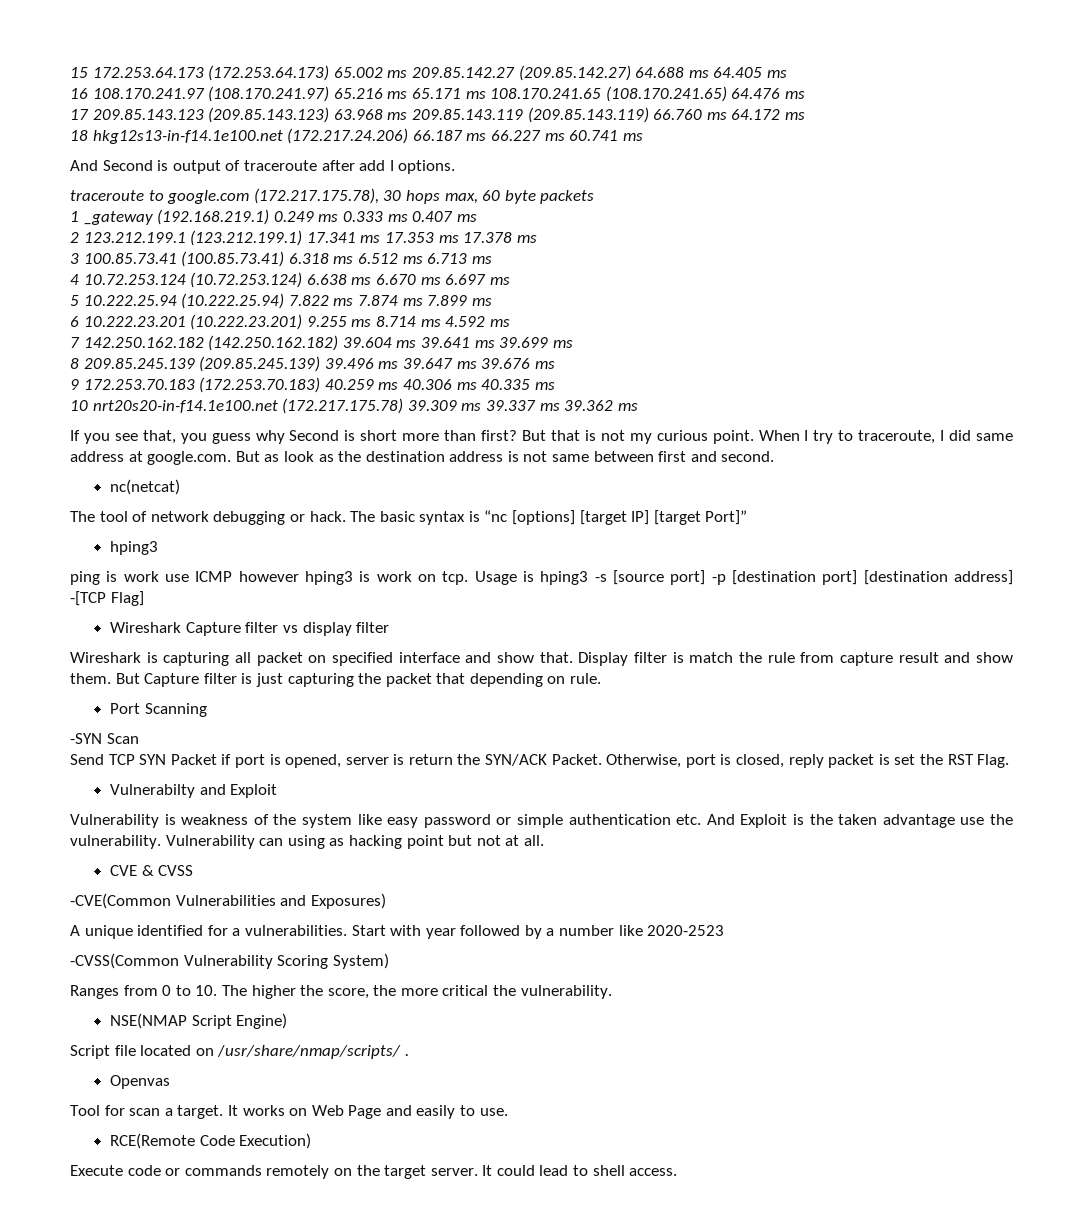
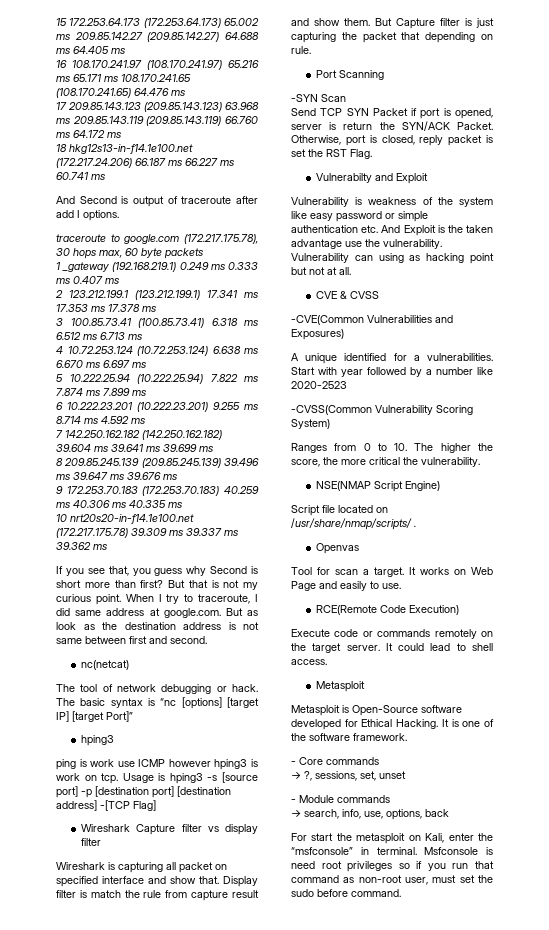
  It could lead to shell access.
+ Metasploit
+ Metasploit is Open-Source software developed for Ethical Hacking. It is one of the software framework.
+ - Core commands
+ → ?, sessions, set, unset
+ - Module commands
+ → search, info, use, options, back
+ For start the metasploit on Kali, enter the “msfconsole” in terminal. Msfconsole is need root privileges so if you run that command as non-root user, must set the sudo before command.

